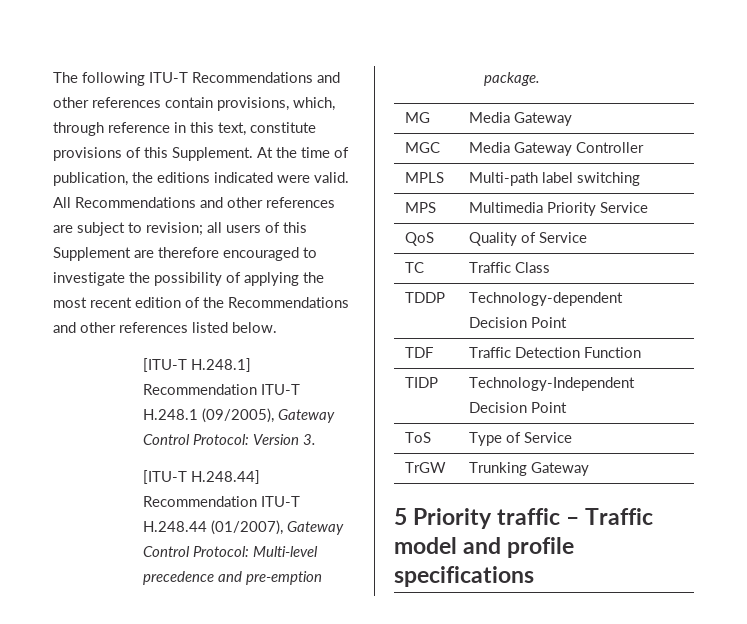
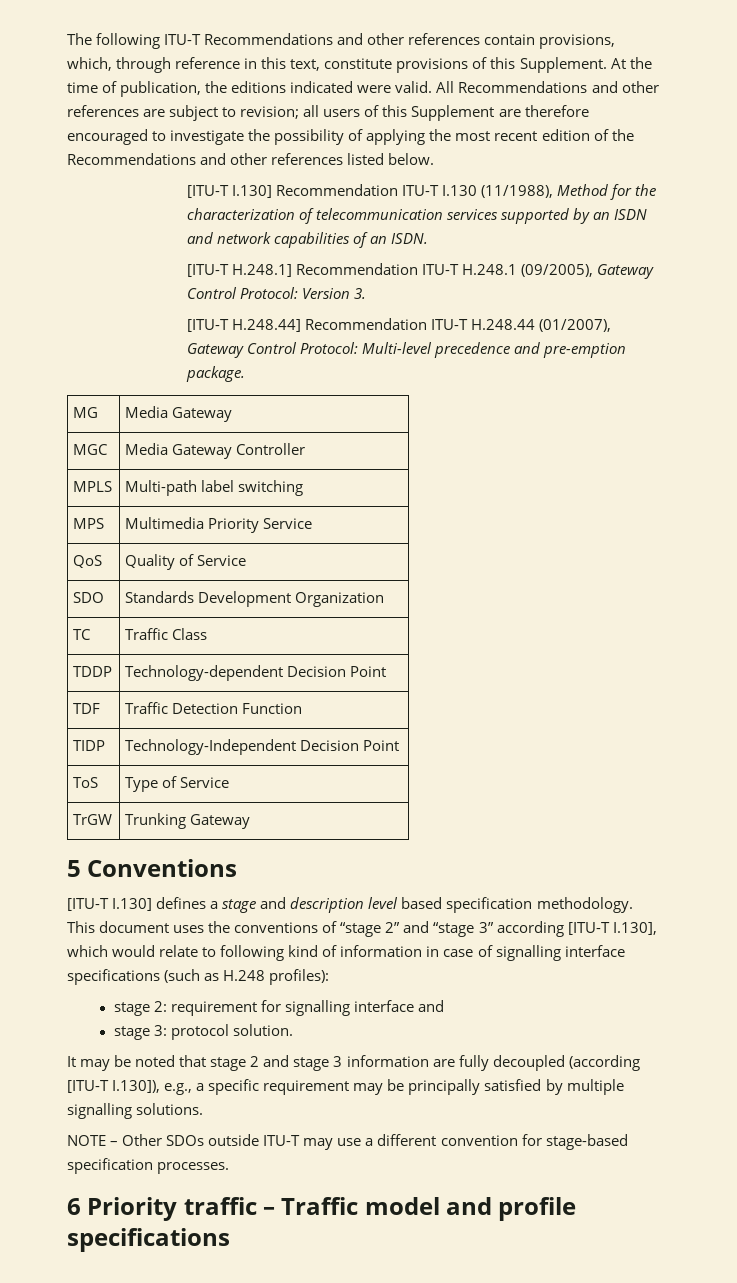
+ [ITU-T I.130] Recommendation ITU-T I.130 (11/1988), Method for the characterization of telecommunication services supported by an ISDN and network capabilities of an ISDN.
+ SDO | Standards Development Organization
- 5 Priority traffic – Traffic model and profile specifications
+ 5 Conventions
+ [ITU-T I.130] defines a stage and description level based specification methodology. This document uses the conventions of “stage 2” and “stage 3” according [ITU-T I.130], which would relate to following kind of information in case of signalling interface specifications (such as H.248 profiles):
+ stage 2: requirement for signalling interface and
+ stage 3: protocol solution.
+ It may be noted that stage 2 and stage 3 information are fully decoupled (according [ITU-T I.130]), e.g., a specific requirement may be principally satisfied by multiple signalling solutions.
+ NOTE – Other SDOs outside ITU-T may use a different convention for stage-based specification processes.
+ 6 Priority traffic – Traffic model and profile specifications

